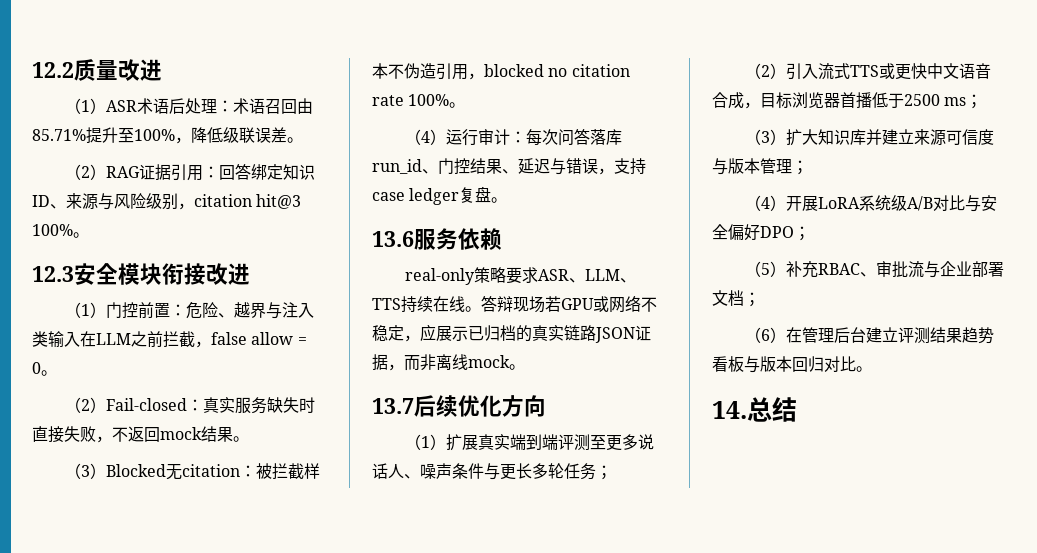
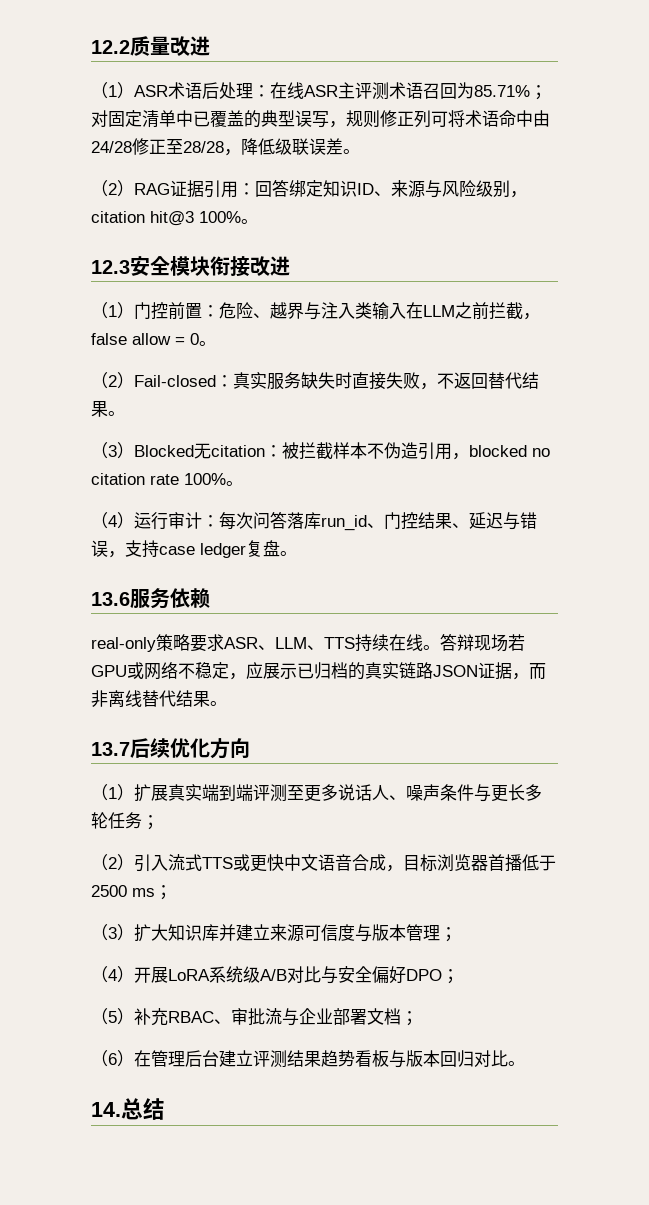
- （1）ASR术语后处理：术语召回由85.71%提升至100%，降低级联误差。
+ （1）ASR术语后处理：在线ASR主评测术语召回为85.71%；对固定清单中已覆盖的典型误写，规则修正列可将术语命中由24/28修正至28/28，降低级联误差。
- （2）Fail-closed：真实服务缺失时直接失败，不返回mock结果。
+ （2）Fail-closed：真实服务缺失时直接失败，不返回替代结果。
- 答辩现场若GPU或网络不稳定，应展示已归档的真实链路JSON证据，而非离线mock。
+ 答辩现场若GPU或网络不稳定，应展示已归档的真实链路JSON证据，而非离线替代结果。

